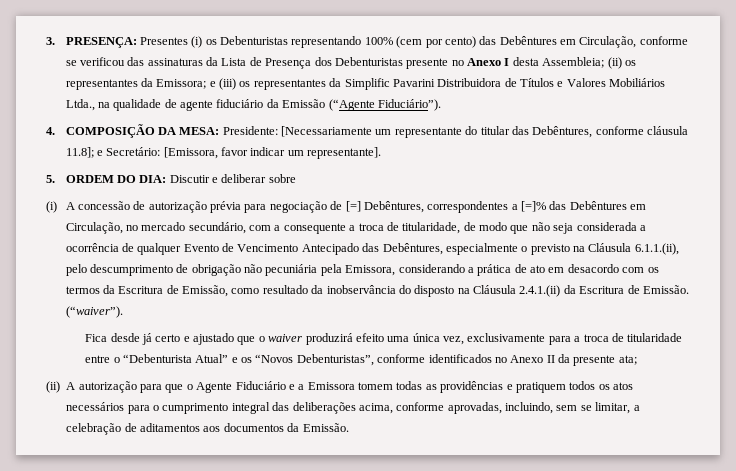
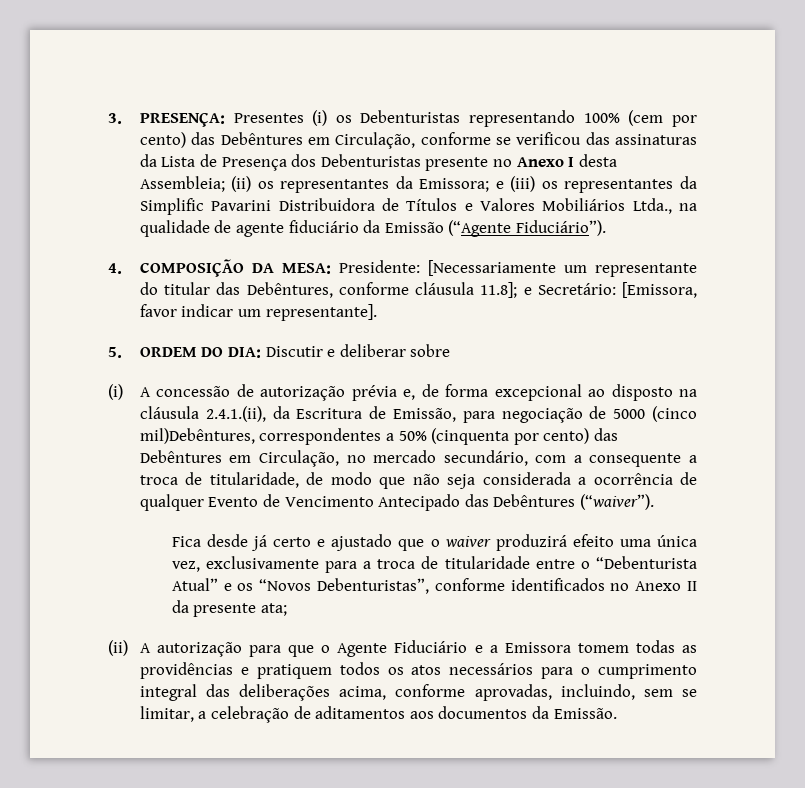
- (i) A concessão de autorização prévia para negociação de [=] Debêntures, correspondentes a [=]% das Debêntures em Circulação, no mercado secundário, com a consequente a troca de titularidade, de modo que não seja considerada a ocorrência de qualquer Evento de Vencimento Antecipado das Debêntures, especialmente o previsto na Cláusula 6.1.1.(ii), pelo descumprimento de obrigação não pecuniária pela Emissora, considerando a prática de ato em desacordo com os termos da Escritura de Emissão, como resultado da inobservância do disposto na Cláusula 2.4.1.(ii) da Escritura de Emissão. (“waiver”).
+ (i) A concessão de autorização prévia e, de forma excepcional ao disposto na cláusula 2.4.1.(ii), da Escritura de Emissão, para negociação de 5000 (cinco mil)Debêntures, correspondentes a 50% (cinquenta por cento) das Debêntures em Circulação, no mercado secundário, com a consequente a troca de titularidade, de modo que não seja considerada a ocorrência de qualquer Evento de Vencimento Antecipado das Debêntures (“waiver”).

